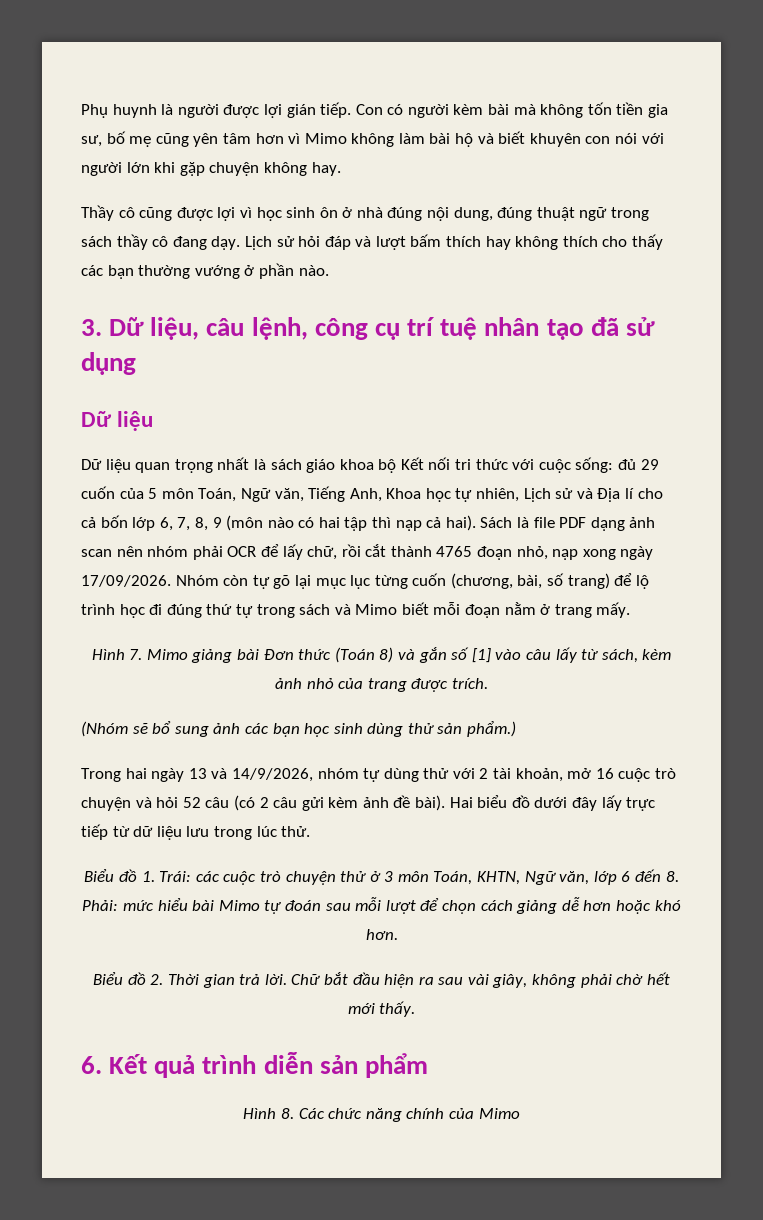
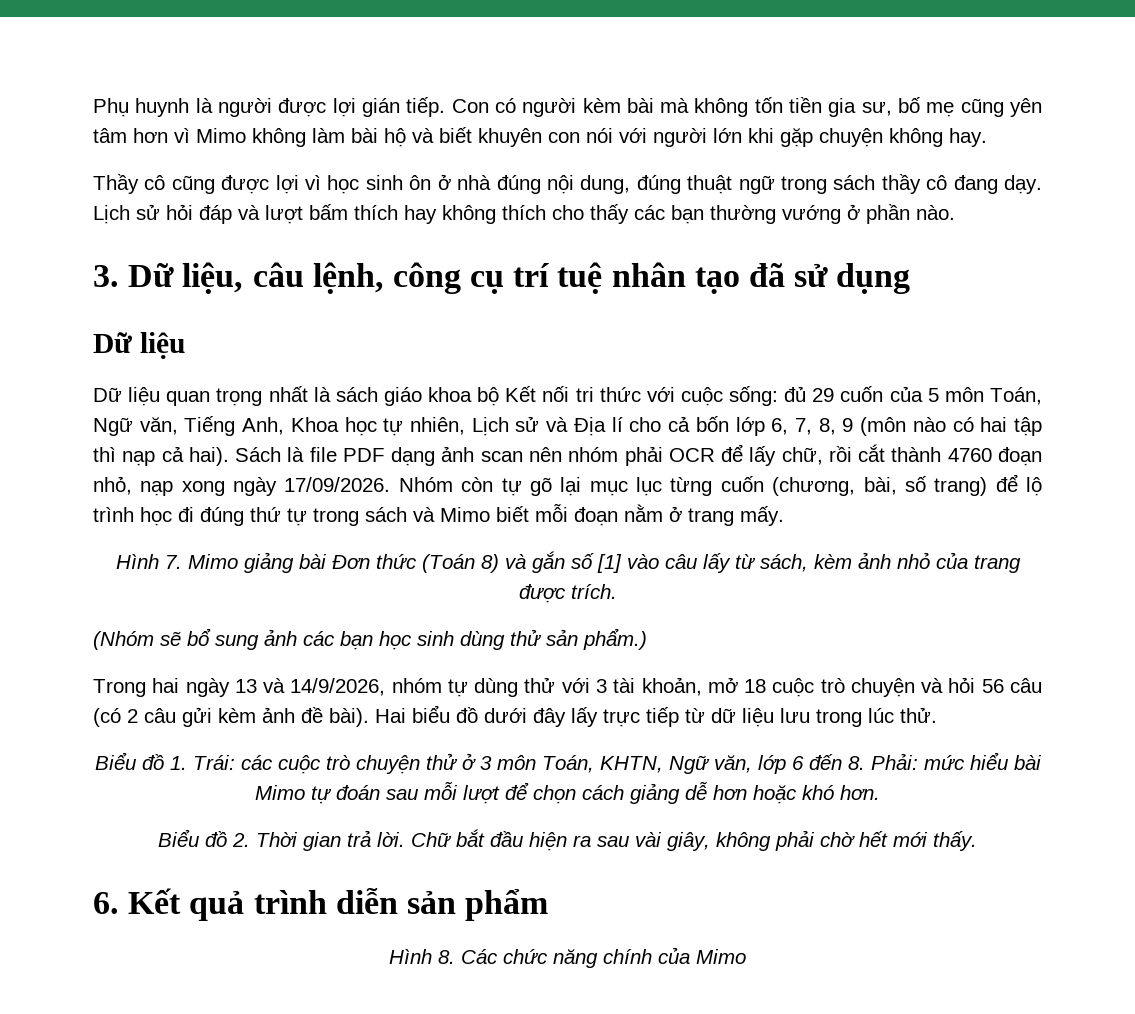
- Sách là file PDF dạng ảnh scan nên nhóm phải OCR để lấy chữ, rồi cắt thành 4765 đoạn nhỏ, nạp xong ngày 17/09/2026.
+ Sách là file PDF dạng ảnh scan nên nhóm phải OCR để lấy chữ, rồi cắt thành 4760 đoạn nhỏ, nạp xong ngày 17/09/2026.
- Trong hai ngày 13 và 14/9/2026, nhóm tự dùng thử với 2 tài khoản, mở 16 cuộc trò chuyện và hỏi 52 câu (có 2 câu gửi kèm ảnh đề bài).
+ Trong hai ngày 13 và 14/9/2026, nhóm tự dùng thử với 3 tài khoản, mở 18 cuộc trò chuyện và hỏi 56 câu (có 2 câu gửi kèm ảnh đề bài).

